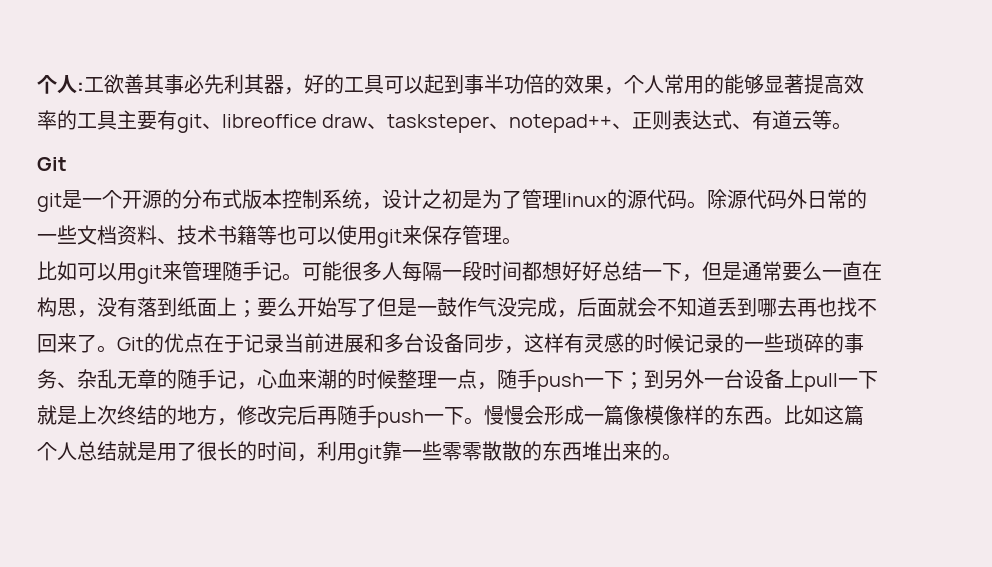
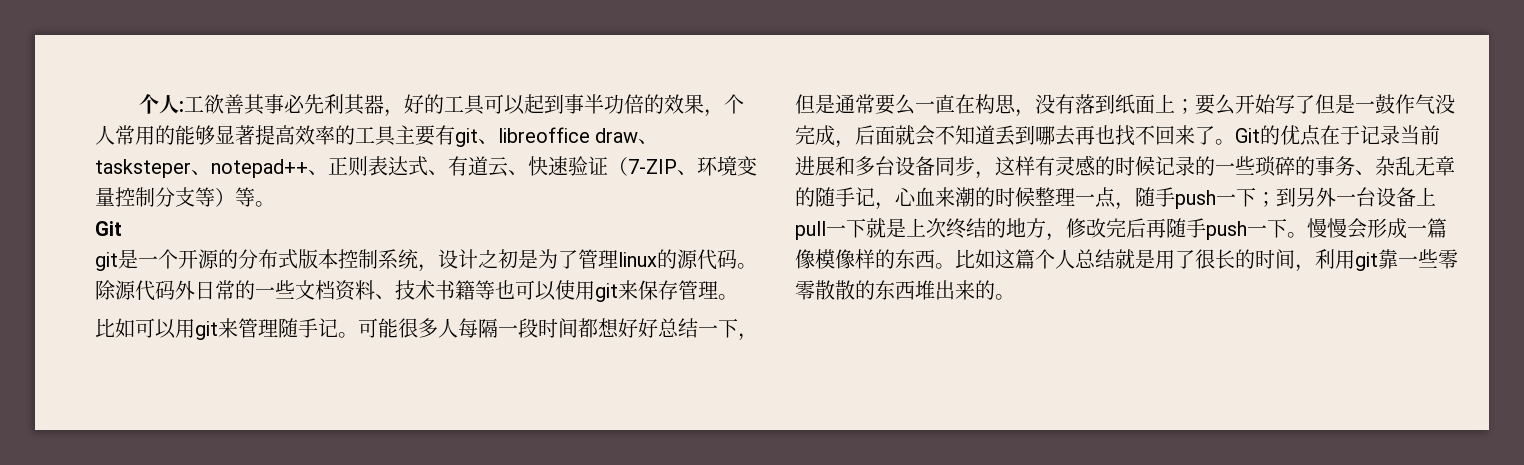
- 个人:工欲善其事必先利其器，好的工具可以起到事半功倍的效果，个人常用的能够显著提高效率的工具主要有git、libreoffice draw、tasksteper、notepad++、正则表达式、有道云等。
+ 个人:工欲善其事必先利其器，好的工具可以起到事半功倍的效果，个人常用的能够显著提高效率的工具主要有git、libreoffice draw、tasksteper、notepad++、正则表达式、有道云、快速验证（7-ZIP、环境变量控制分支等）等。

